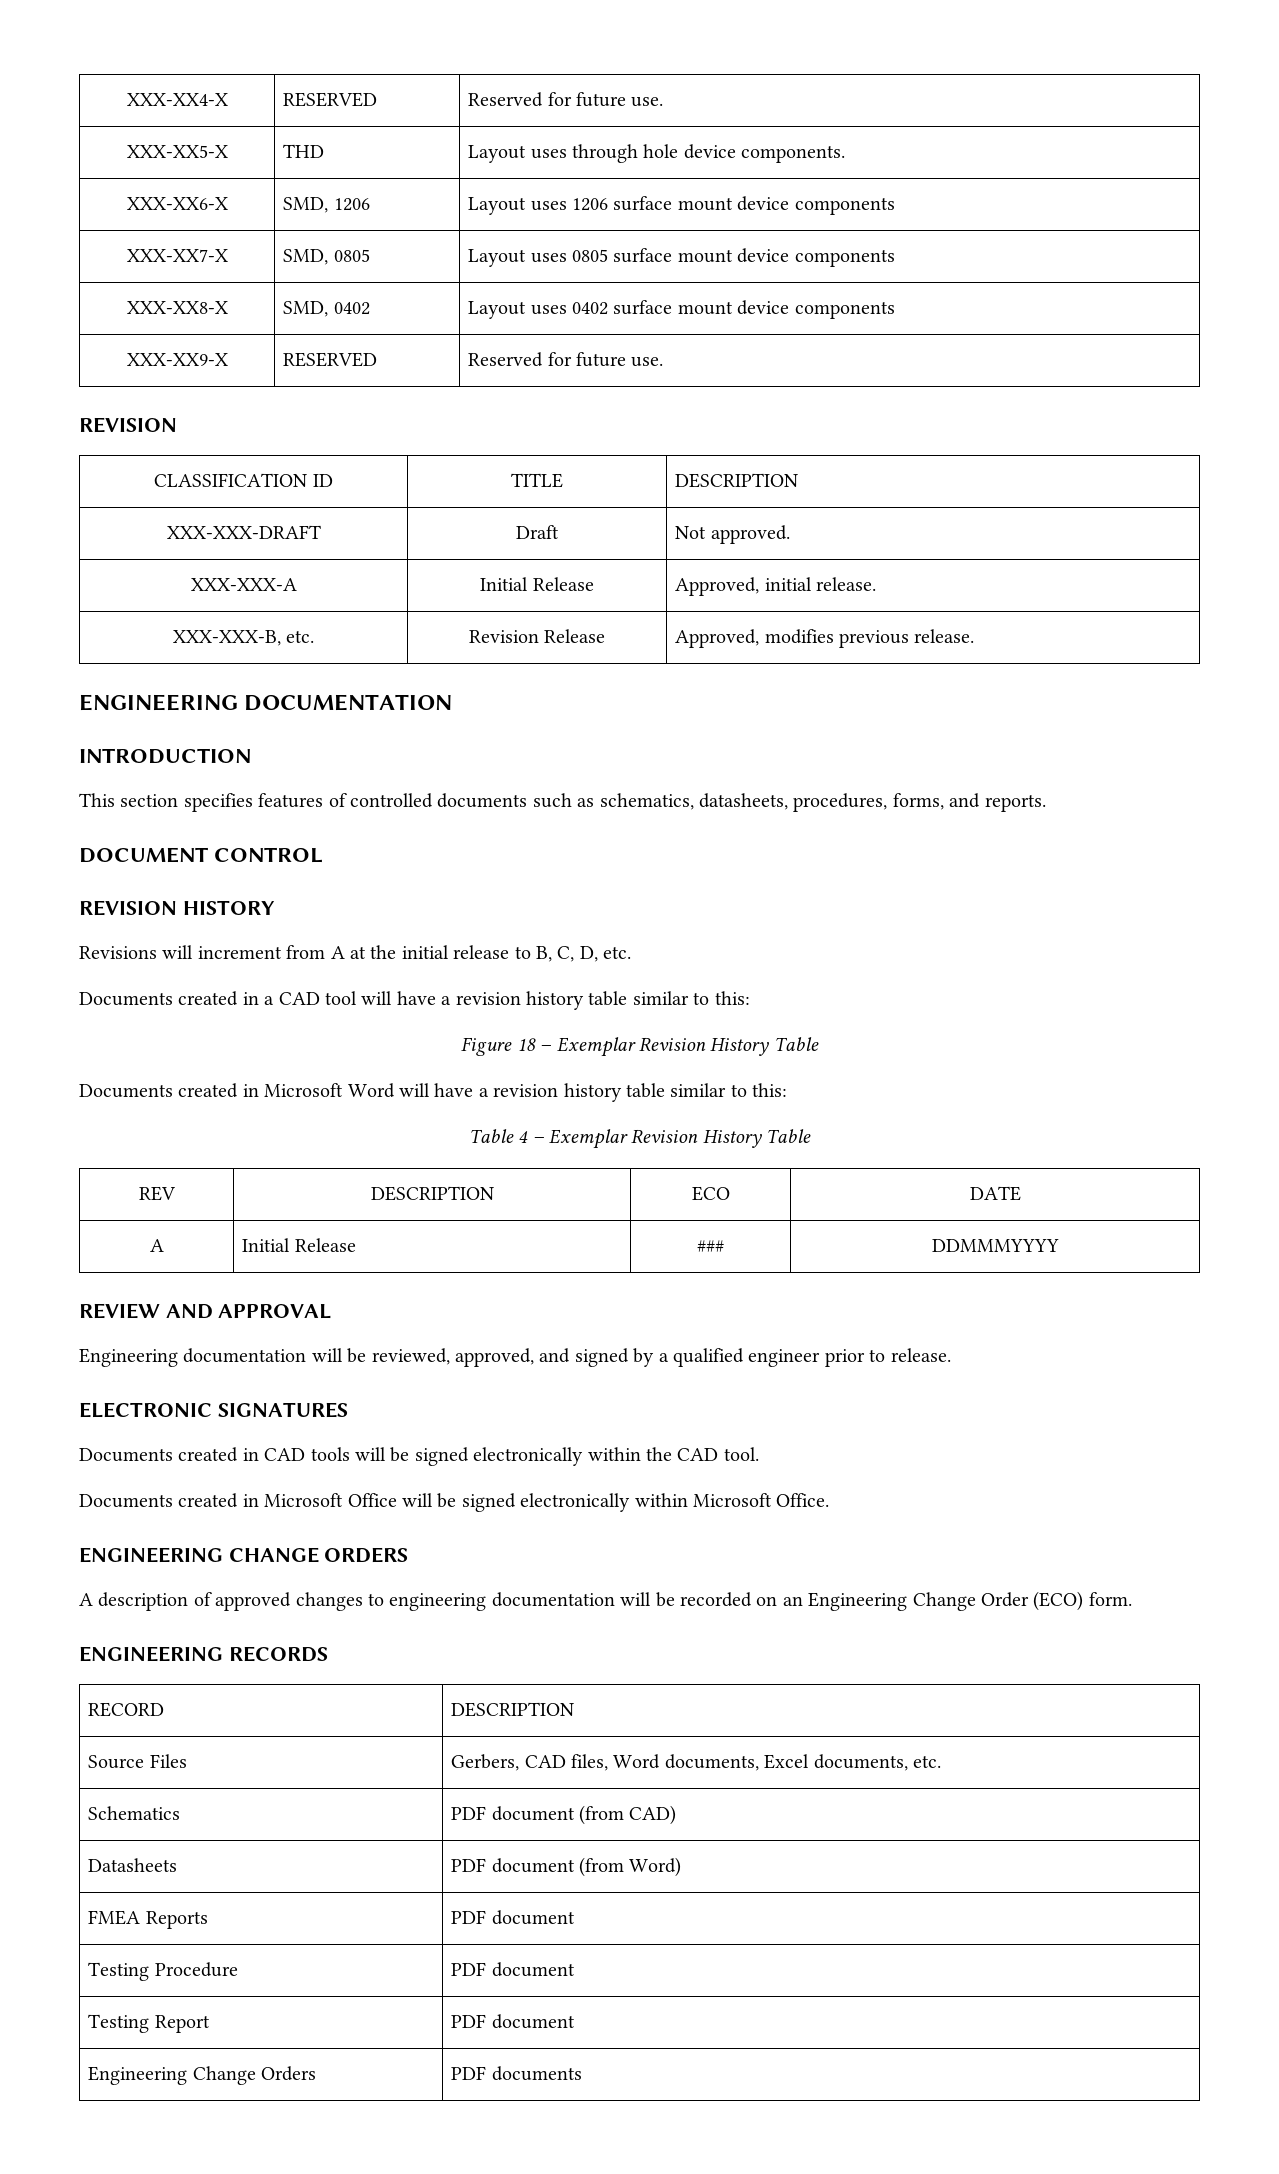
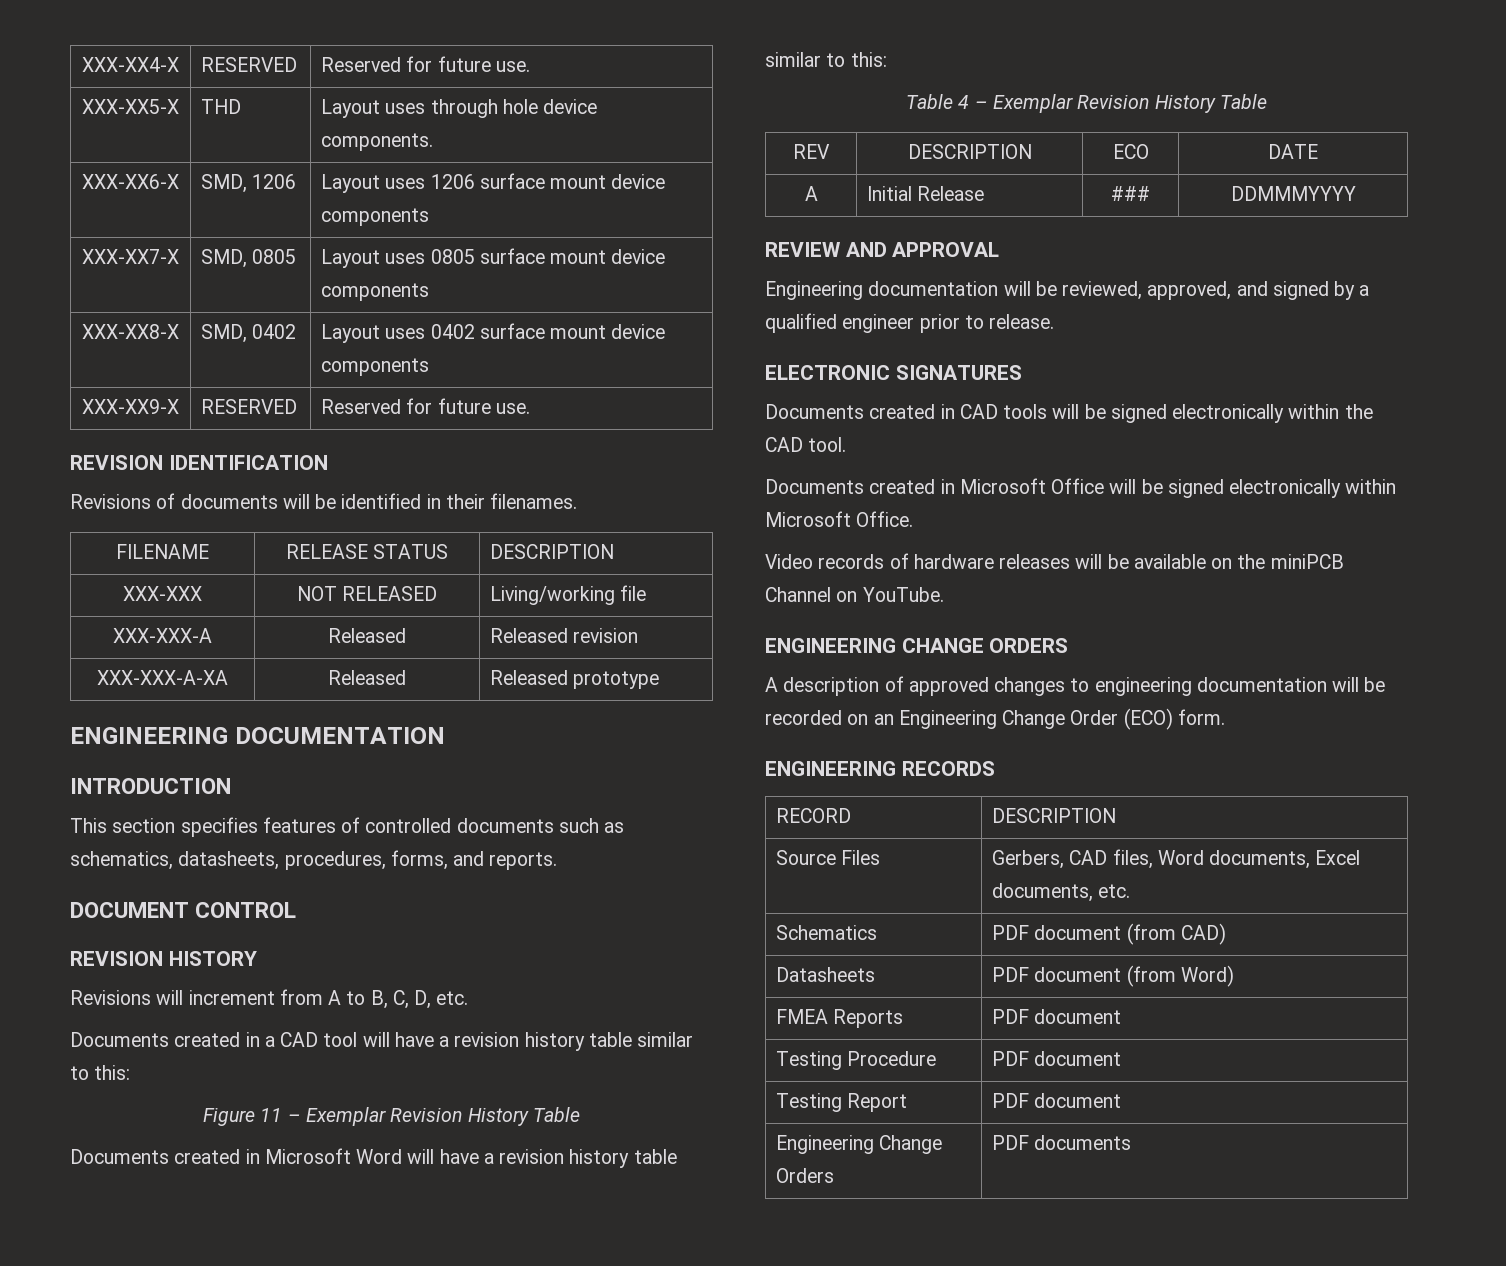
  XXX-XX9-X | RESERVED | Reserved for future use.
- REVISION
- CLASSIFICATION ID | TITLE | DESCRIPTION
- XXX-XXX-DRAFT | Draft | Not approved.
- XXX-XXX-A | Initial Release | Approved, initial release.
- XXX-XXX-B, etc. | Revision Release | Approved, modifies previous release.
+ REVISION IDENTIFICATION
+ Revisions of documents will be identified in their filenames.
+ FILENAME | RELEASE STATUS | DESCRIPTION
+ XXX-XXX | NOT RELEASED | Living/working file
+ XXX-XXX-A | Released | Released revision
+ XXX-XXX-A-XA | Released | Released prototype
- Revisions will increment from A at the initial release to B, C, D, etc.
+ Revisions will increment from A to B, C, D, etc.
- Figure 18 – Exemplar Revision History Table
+ Figure 11 – Exemplar Revision History Table
+ Video records of hardware releases will be available on the miniPCB Channel on YouTube.

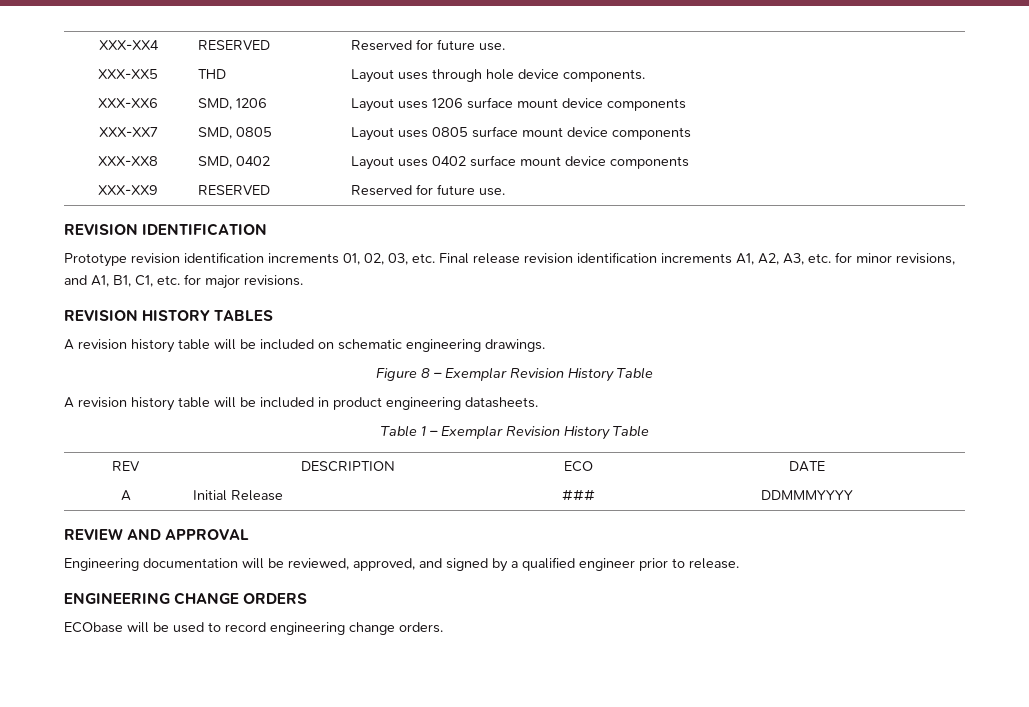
- XXX-XX4-X | RESERVED | Reserved for future use.
- XXX-XX5-X | THD | Layout uses through hole device components.
+ XXX-XX4 | RESERVED | Reserved for future use.
+ XXX-XX5 | THD | Layout uses through hole device components.
- XXX-XX6-X | SMD, 1206 | Layout uses 1206 surface mount device components
+ XXX-XX6 | SMD, 1206 | Layout uses 1206 surface mount device components
- XXX-XX7-X | SMD, 0805 | Layout uses 0805 surface mount device components
+ XXX-XX7 | SMD, 0805 | Layout uses 0805 surface mount device components
- XXX-XX8-X | SMD, 0402 | Layout uses 0402 surface mount device components
+ XXX-XX8 | SMD, 0402 | Layout uses 0402 surface mount device components
- XXX-XX9-X | RESERVED | Reserved for future use.
+ XXX-XX9 | RESERVED | Reserved for future use.
- Revisions of documents will be identified in their filenames.
- FILENAME | RELEASE STATUS | DESCRIPTION
- XXX-XXX | NOT RELEASED | Living/working file
- XXX-XXX-A | Released | Released revision
- XXX-XXX-A-XA | Released | Released prototype
- ENGINEERING DOCUMENTATION
- INTRODUCTION
- This section specifies features of controlled documents such as schematics, datasheets, procedures, forms, and reports.
- DOCUMENT CONTROL
- REVISION HISTORY
- Revisions will increment from A to B, C, D, etc.
- Documents created in a CAD tool will have a revision history table similar to this:
+ Prototype revision identification increments 01, 02, 03, etc. Final release revision identification increments A1, A2, A3, etc. for minor revisions, and A1, B1, C1, etc. for major revisions.
+ REVISION HISTORY TABLES
+ A revision history table will be included on schematic engineering drawings.
- Figure 11 – Exemplar Revision History Table
- Documents created in Microsoft Word will have a revision history table similar to this:
- Table 4 – Exemplar Revision History Table
+ Figure 8 – Exemplar Revision History Table
+ A revision history table will be included in product engineering datasheets.
+ Table 1 – Exemplar Revision History Table
- ELECTRONIC SIGNATURES
- Documents created in CAD tools will be signed electronically within the CAD tool.
- Documents created in Microsoft Office will be signed electronically within Microsoft Office.
- Video records of hardware releases will be available on the miniPCB Channel on YouTube.
  ENGINEERING CHANGE ORDERS
- A description of approved changes to engineering documentation will be recorded on an Engineering Change Order (ECO) form.
- ENGINEERING RECORDS
- RECORD | DESCRIPTION
- Source Files | Gerbers, CAD files, Word documents, Excel documents, etc.
- Schematics | PDF document (from CAD)
- Datasheets | PDF document (from Word)
- FMEA Reports | PDF document
- Testing Procedure | PDF document
- Testing Report | PDF document
- Engineering Change Orders | PDF documents
+ ECObase will be used to record engineering change orders.

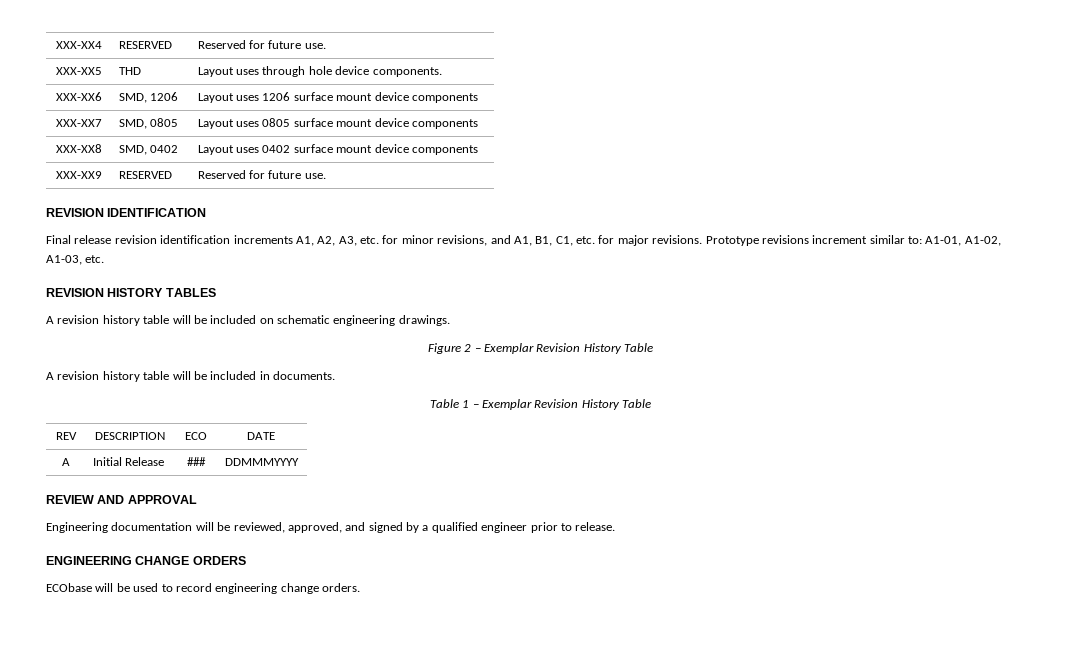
- Prototype revision identification increments 01, 02, 03, etc. Final release revision identification increments A1, A2, A3, etc. for minor revisions, and A1, B1, C1, etc. for major revisions.
+ Final release revision identification increments A1, A2, A3, etc. for minor revisions, and A1, B1, C1, etc. for major revisions. Prototype revisions increment similar to: A1-01, A1-02, A1-03, etc.
- Figure 8 – Exemplar Revision History Table
+ Figure 2 – Exemplar Revision History Table
- A revision history table will be included in product engineering datasheets.
+ A revision history table will be included in documents.

